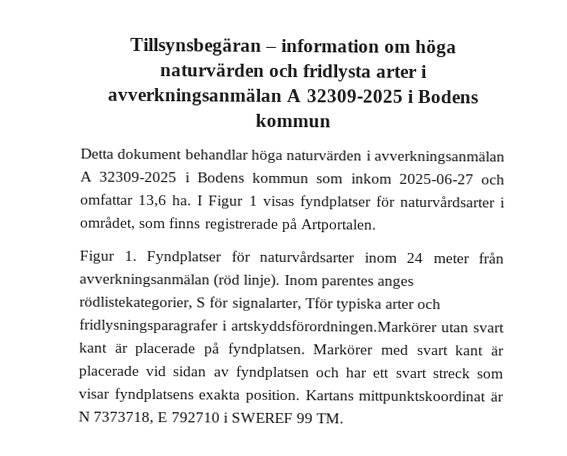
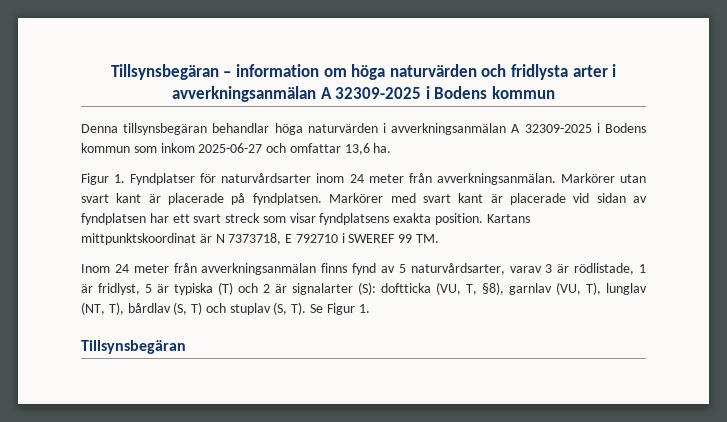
- Detta dokument behandlar höga naturvärden i avverkningsanmälan A 32309-2025 i Bodens kommun som inkom 2025-06-27 och omfattar 13,6 ha. I Figur 1 visas fyndplatser för naturvårdsarter i området, som finns registrerade på Artportalen.
+ Denna tillsynsbegäran behandlar höga naturvärden i avverkningsanmälan A 32309-2025 i Bodens kommun som inkom 2025-06-27 och omfattar 13,6 ha.
- Figur 1. Fyndplatser för naturvårdsarter inom 24 meter från avverkningsanmälan (röd linje). Inom parentes anges rödlistekategorier, S för signalarter, Tför typiska arter och fridlysningsparagrafer i artskyddsförordningen.Markörer utan svart kant är placerade på fyndplatsen.
+ Figur 1. Fyndplatser för naturvårdsarter inom 24 meter från avverkningsanmälan. Markörer utan svart kant är placerade på fyndplatsen.
- Markörer med svart kant är placerade vid sidan av fyndplatsen och har ett svart streck som visar fyndplatsens exakta position.
+ Markörer med svart kant är placerade vid sidan av fyndplatsen har ett svart streck som visar fyndplatsens exakta position.
+ Inom 24 meter från avverkningsanmälan finns fynd av 5 naturvårdsarter, varav 3 är rödlistade, 1 är fridlyst, 5 är typiska (T) och 2 är signalarter (S): doftticka (VU, T, §8), garnlav (VU, T), lunglav (NT, T), bårdlav (S, T) och stuplav (S, T). Se Figur 1.
+ Tillsynsbegäran

